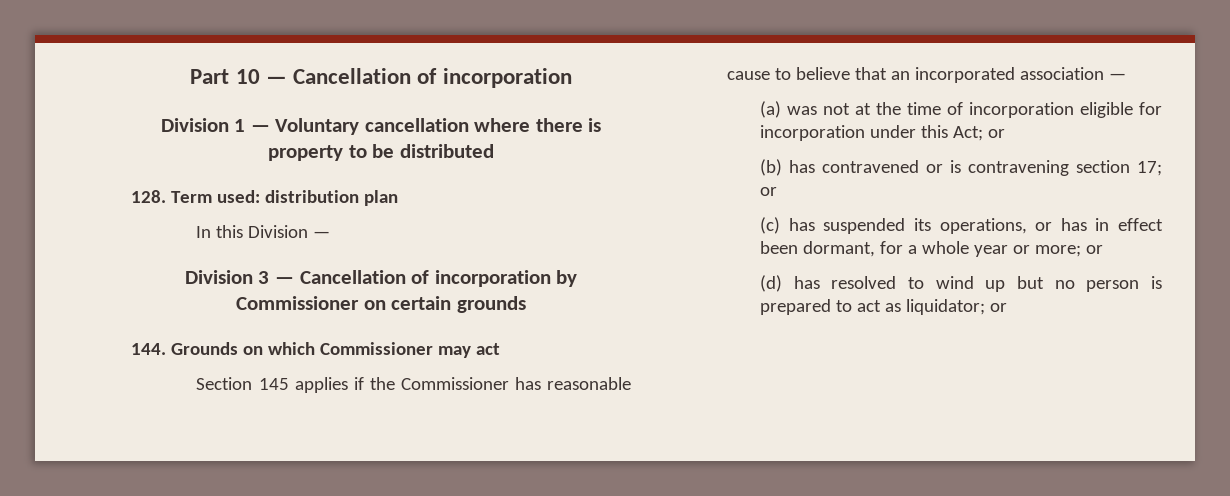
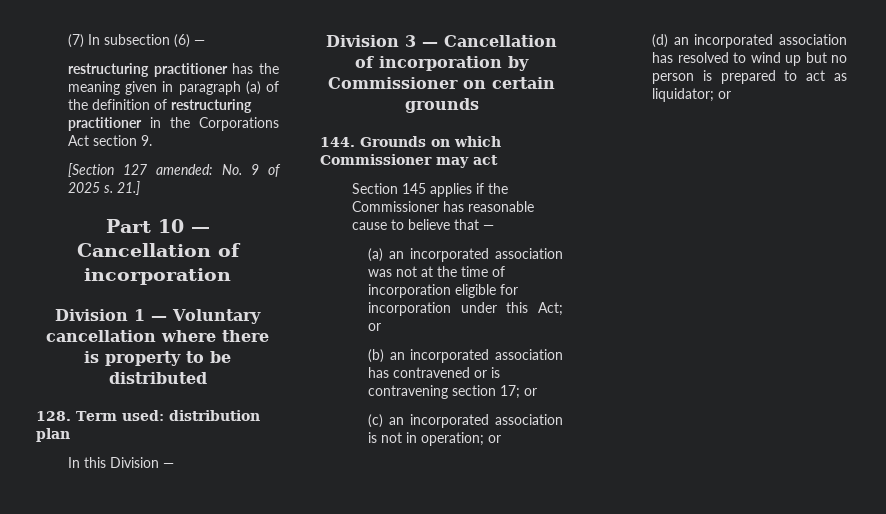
+ (7) In subsection (6) —
+ restructuring practitioner has the meaning given in paragraph (a) of the definition of restructuring practitioner in the Corporations Act section 9.
+ [Section 127 amended: No. 9 of 2025 s. 21.]
- Section 145 applies if the Commissioner has reasonable cause to believe that an incorporated association —
- (a) was not at the time of incorporation eligible for incorporation under this Act; or
+ Section 145 applies if the Commissioner has reasonable cause to believe that —
+ (a) an incorporated association was not at the time of incorporation eligible for incorporation under this Act; or
- (b) has contravened or is contravening section 17; or
+ (b) an incorporated association has contravened or is contravening section 17; or
- (c) has suspended its operations, or has in effect been dormant, for a whole year or more; or
+ (c) an incorporated association is not in operation; or
- (d) has resolved to wind up but no person is prepared to act as liquidator; or
+ (d) an incorporated association has resolved to wind up but no person is prepared to act as liquidator; or

